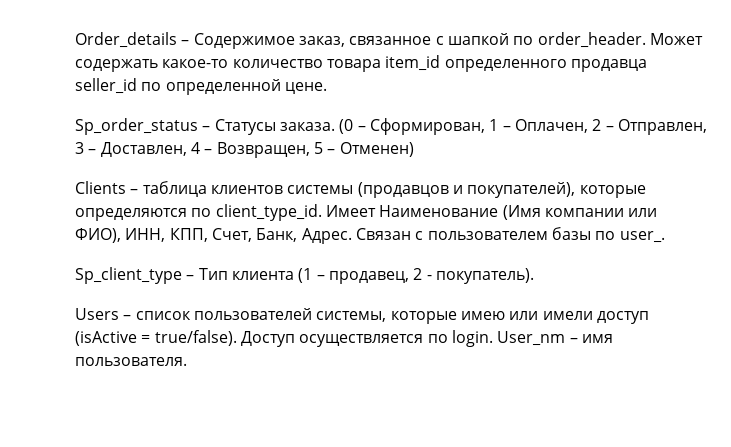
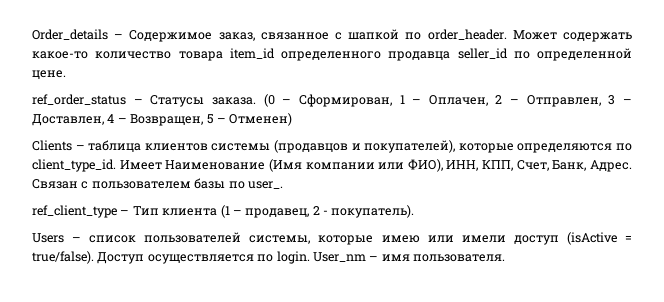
- Sp_order_status – Статусы заказа.
+ ref_order_status – Статусы заказа.
- Sp_client_type – Тип клиента (1 – продавец, 2 - покупатель).
+ ref_client_type – Тип клиента (1 – продавец, 2 - покупатель).

